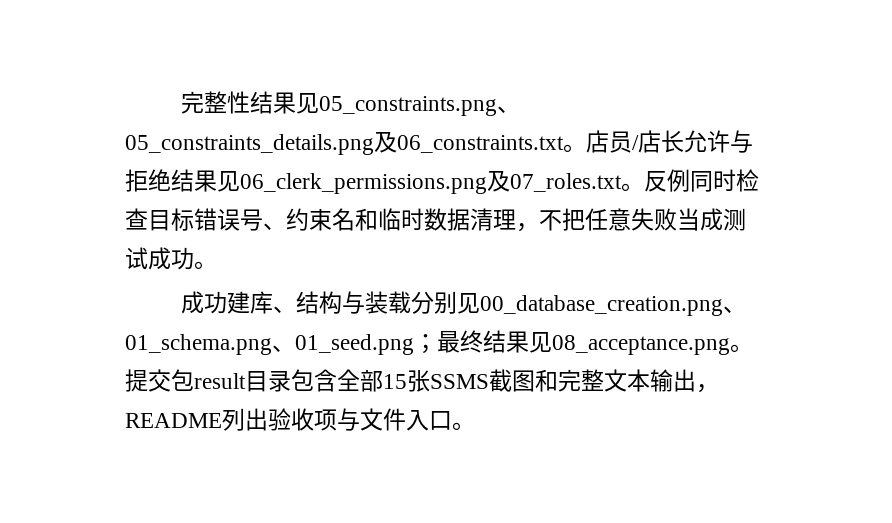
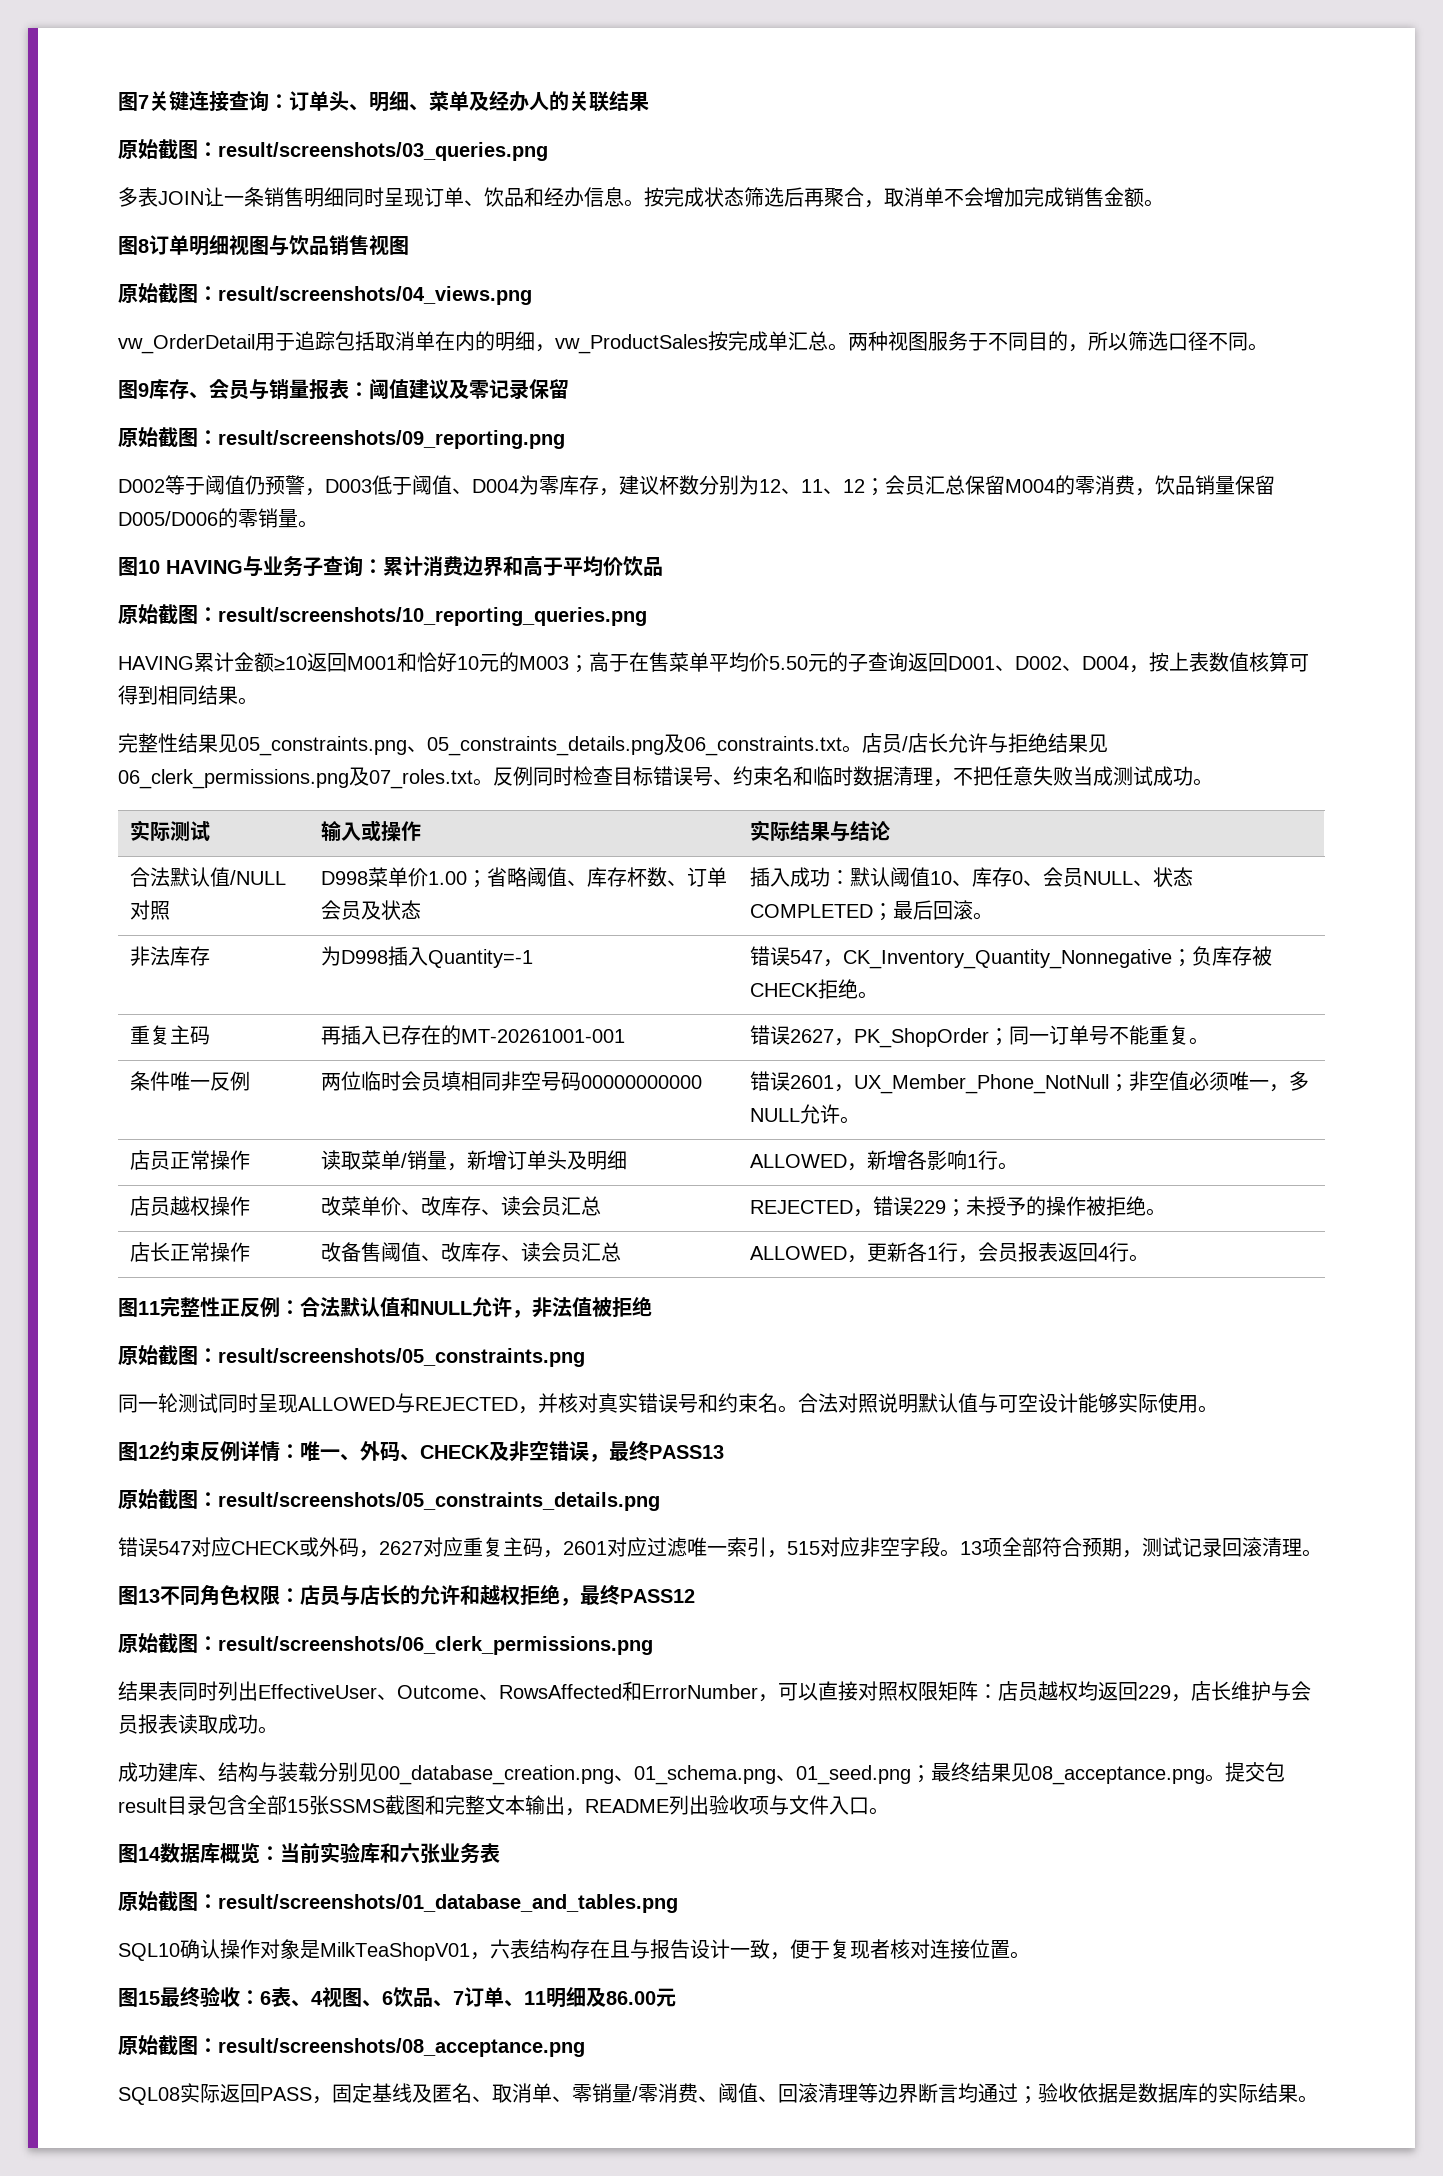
+ 图7关键连接查询：订单头、明细、菜单及经办人的关联结果
+ 原始截图：result/screenshots/03_queries.png
+ 多表JOIN让一条销售明细同时呈现订单、饮品和经办信息。按完成状态筛选后再聚合，取消单不会增加完成销售金额。
+ 图8订单明细视图与饮品销售视图
+ 原始截图：result/screenshots/04_views.png
+ vw_OrderDetail用于追踪包括取消单在内的明细，vw_ProductSales按完成单汇总。两种视图服务于不同目的，所以筛选口径不同。
+ 图9库存、会员与销量报表：阈值建议及零记录保留
+ 原始截图：result/screenshots/09_reporting.png
+ D002等于阈值仍预警，D003低于阈值、D004为零库存，建议杯数分别为12、11、12；会员汇总保留M004的零消费，饮品销量保留D005/D006的零销量。
+ 图10 HAVING与业务子查询：累计消费边界和高于平均价饮品
+ 原始截图：result/screenshots/10_reporting_queries.png
+ HAVING累计金额≥10返回M001和恰好10元的M003；高于在售菜单平均价5.50元的子查询返回D001、D002、D004，按上表数值核算可得到相同结果。
+ 实际测试 | 输入或操作 | 实际结果与结论
+ 合法默认值/NULL对照 | D998菜单价1.00；省略阈值、库存杯数、订单会员及状态 | 插入成功：默认阈值10、库存0、会员NULL、状态COMPLETED；最后回滚。
+ 非法库存 | 为D998插入Quantity=-1 | 错误547，CK_Inventory_Quantity_Nonnegative；负库存被CHECK拒绝。
+ 重复主码 | 再插入已存在的MT-20261001-001 | 错误2627，PK_ShopOrder；同一订单号不能重复。
+ 条件唯一反例 | 两位临时会员填相同非空号码00000000000 | 错误2601，UX_Member_Phone_NotNull；非空值必须唯一，多NULL允许。
+ 店员正常操作 | 读取菜单/销量，新增订单头及明细 | ALLOWED，新增各影响1行。
+ 店员越权操作 | 改菜单价、改库存、读会员汇总 | REJECTED，错误229；未授予的操作被拒绝。
+ 店长正常操作 | 改备售阈值、改库存、读会员汇总 | ALLOWED，更新各1行，会员报表返回4行。
+ 图11完整性正反例：合法默认值和NULL允许，非法值被拒绝
+ 原始截图：result/screenshots/05_constraints.png
+ 同一轮测试同时呈现ALLOWED与REJECTED，并核对真实错误号和约束名。合法对照说明默认值与可空设计能够实际使用。
+ 图12约束反例详情：唯一、外码、CHECK及非空错误，最终PASS13
+ 原始截图：result/screenshots/05_constraints_details.png
+ 错误547对应CHECK或外码，2627对应重复主码，2601对应过滤唯一索引，515对应非空字段。13项全部符合预期，测试记录回滚清理。
+ 图13不同角色权限：店员与店长的允许和越权拒绝，最终PASS12
+ 原始截图：result/screenshots/06_clerk_permissions.png
+ 结果表同时列出EffectiveUser、Outcome、RowsAffected和ErrorNumber，可以直接对照权限矩阵：店员越权均返回229，店长维护与会员报表读取成功。
+ 图14数据库概览：当前实验库和六张业务表
+ 原始截图：result/screenshots/01_database_and_tables.png
+ SQL10确认操作对象是MilkTeaShopV01，六表结构存在且与报告设计一致，便于复现者核对连接位置。
+ 图15最终验收：6表、4视图、6饮品、7订单、11明细及86.00元
+ 原始截图：result/screenshots/08_acceptance.png
+ SQL08实际返回PASS，固定基线及匿名、取消单、零销量/零消费、阈值、回滚清理等边界断言均通过；验收依据是数据库的实际结果。

